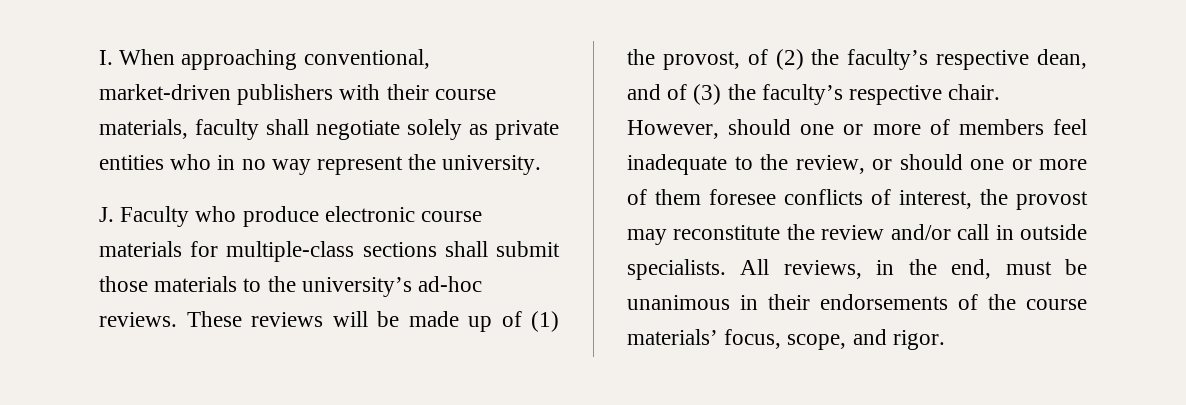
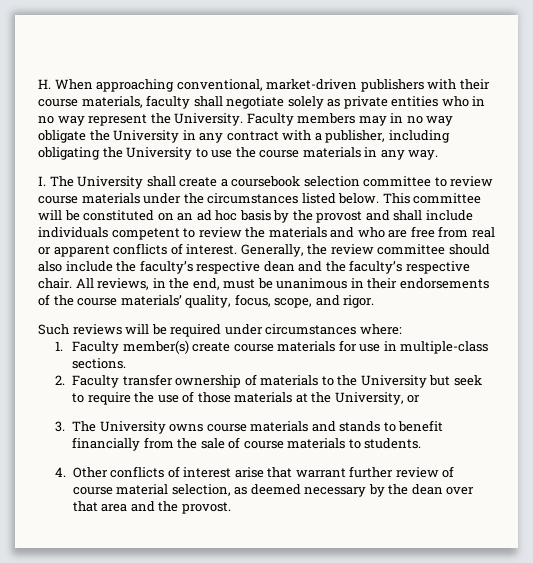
- I. When approaching conventional, market-driven publishers with their course materials, faculty shall negotiate solely as private entities who in no way represent the university.
- J. Faculty who produce electronic course materials for multiple-class sections shall submit those materials to the university’s ad-hoc reviews. These reviews will be made up of (1) the provost, of (2) the faculty’s respective dean, and of (3) the faculty’s respective chair. However, should one or more of members feel inadequate to the review, or should one or more of them foresee conflicts of interest, the provost may reconstitute the review and/or call in outside specialists.
+ H. When approaching conventional, market-driven publishers with their course materials, faculty shall negotiate solely as private entities who in no way represent the University. Faculty members may in no way obligate the University in any contract with a publisher, including obligating the University to use the course materials in any way.
+ I. The University shall create a coursebook selection committee to review course materials under the circumstances listed below. This committee will be constituted on an ad hoc basis by the provost and shall include individuals competent to review the materials and who are free from real or apparent conflicts of interest. Generally, the review committee should also include the faculty’s respective dean and the faculty’s respective chair.
- All reviews, in the end, must be unanimous in their endorsements of the course materials’ focus, scope, and rigor.
+ All reviews, in the end, must be unanimous in their endorsements of the course materials’ quality, focus, scope, and rigor.
+ Such reviews will be required under circumstances where:
+ 1. Faculty member(s) create course materials for use in multiple-class sections.
+ 2. Faculty transfer ownership of materials to the University but seek to require the use of those materials at the University, or
+ 3. The University owns course materials and stands to benefit financially from the sale of course materials to students.
+ 4. Other conflicts of interest arise that warrant further review of course material selection, as deemed necessary by the dean over that area and the provost.

